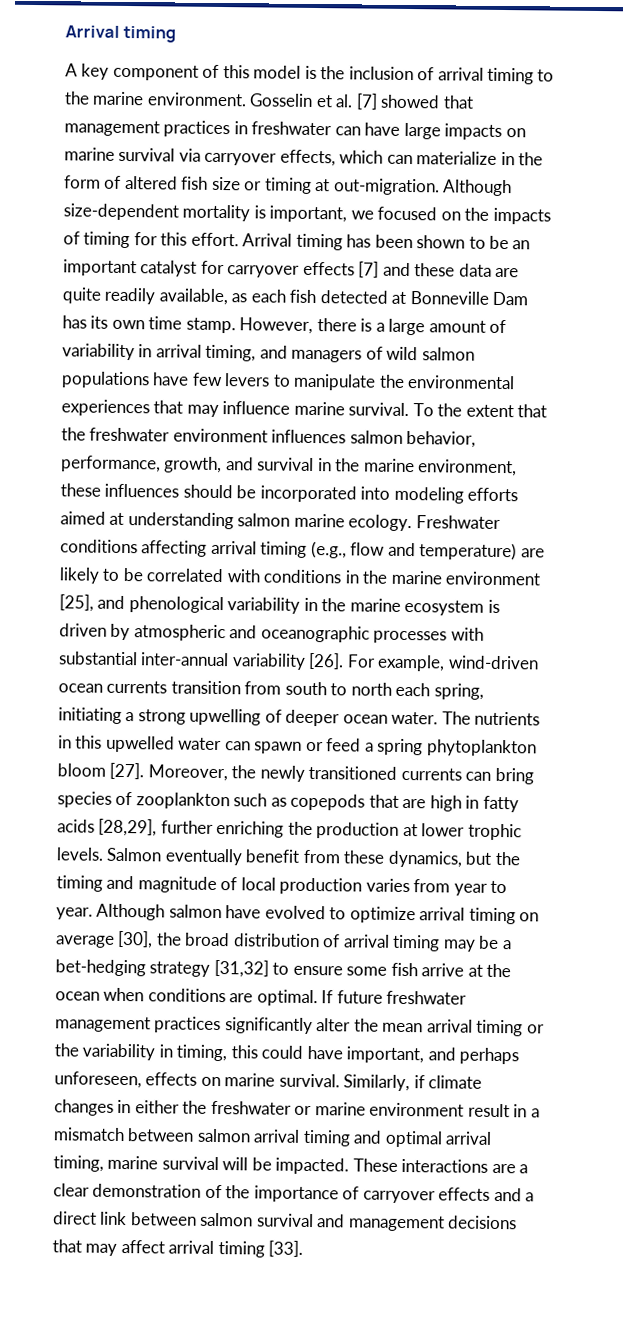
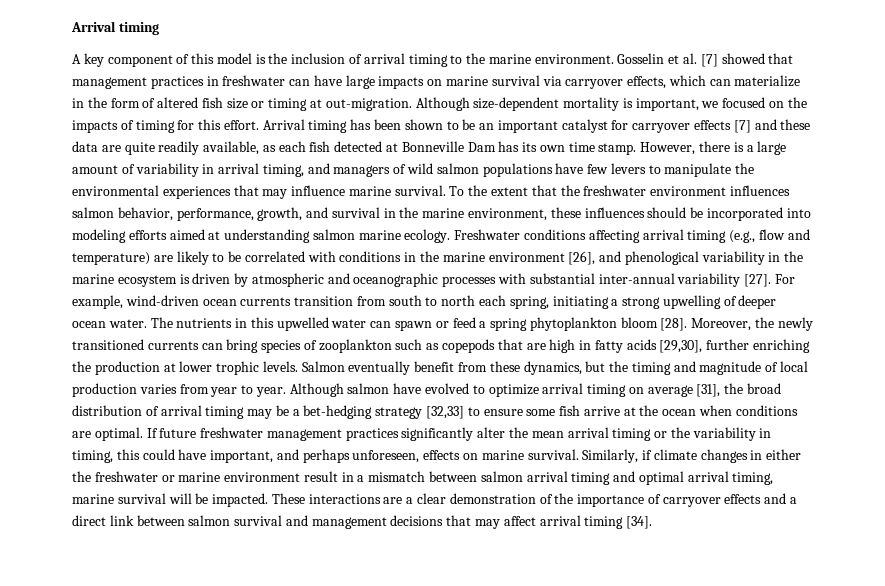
- Freshwater conditions affecting arrival timing (e.g., flow and temperature) are likely to be correlated with conditions in the marine environment [25], and phenological variability in the marine ecosystem is driven by atmospheric and oceanographic processes with substantial inter-annual variability [26].
+ Freshwater conditions affecting arrival timing (e.g., flow and temperature) are likely to be correlated with conditions in the marine environment [26], and phenological variability in the marine ecosystem is driven by atmospheric and oceanographic processes with substantial inter-annual variability [27].
- The nutrients in this upwelled water can spawn or feed a spring phytoplankton bloom [27].
+ The nutrients in this upwelled water can spawn or feed a spring phytoplankton bloom [28].
- Moreover, the newly transitioned currents can bring species of zooplankton such as copepods that are high in fatty acids [28,29], further enriching the production at lower trophic levels.
+ Moreover, the newly transitioned currents can bring species of zooplankton such as copepods that are high in fatty acids [29,30], further enriching the production at lower trophic levels.
- Although salmon have evolved to optimize arrival timing on average [30], the broad distribution of arrival timing may be a bet-hedging strategy [31,32] to ensure some fish arrive at the ocean when conditions are optimal.
+ Although salmon have evolved to optimize arrival timing on average [31], the broad distribution of arrival timing may be a bet-hedging strategy [32,33] to ensure some fish arrive at the ocean when conditions are optimal.
- These interactions are a clear demonstration of the importance of carryover effects and a direct link between salmon survival and management decisions that may affect arrival timing [33].
+ These interactions are a clear demonstration of the importance of carryover effects and a direct link between salmon survival and management decisions that may affect arrival timing [34].

